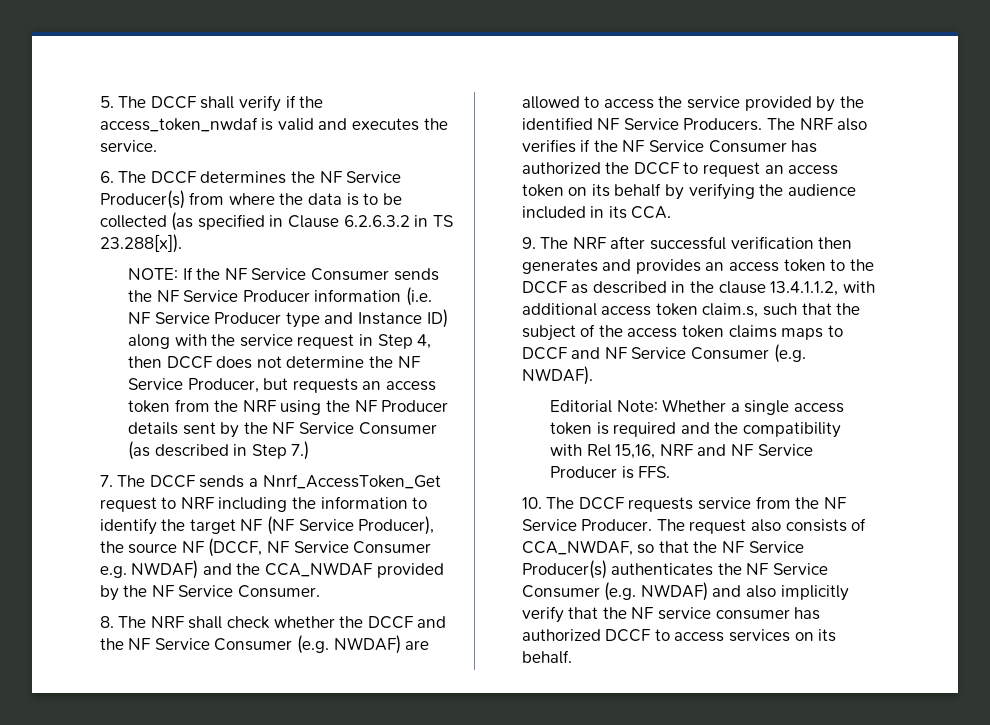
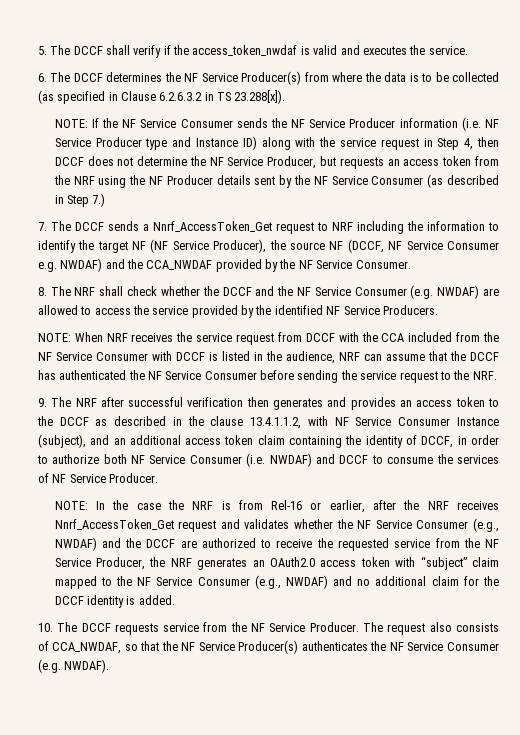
- 8. The NRF shall check whether the DCCF and the NF Service Consumer (e.g. NWDAF) are allowed to access the service provided by the identified NF Service Producers. The NRF also verifies if the NF Service Consumer has authorized the DCCF to request an access token on its behalf by verifying the audience included in its CCA.
+ 8. The NRF shall check whether the DCCF and the NF Service Consumer (e.g. NWDAF) are allowed to access the service provided by the identified NF Service Producers.
+ NOTE: When NRF receives the service request from DCCF with the CCA included from the NF Service Consumer with DCCF is listed in the audience, NRF can assume that the DCCF has authenticated the NF Service Consumer before sending the service request to the NRF.
- 9. The NRF after successful verification then generates and provides an access token to the DCCF as described in the clause 13.4.1.1.2, with additional access token claim.s, such that the subject of the access token claims maps to DCCF and NF Service Consumer (e.g. NWDAF).
- Editorial Note: Whether a single access token is required and the compatibility with Rel 15,16, NRF and NF Service Producer is FFS.
+ 9. The NRF after successful verification then generates and provides an access token to the DCCF as described in the clause 13.4.1.1.2, with NF Service Consumer Instance (subject), and an additional access token claim containing the identity of DCCF, in order to authorize both NF Service Consumer (i.e. NWDAF) and DCCF to consume the services of NF Service Producer.
+ NOTE: In the case the NRF is from Rel-16 or earlier, after the NRF receives Nnrf_AccessToken_Get request and validates whether the NF Service Consumer (e.g., NWDAF) and the DCCF are authorized to receive the requested service from the NF Service Producer, the NRF generates an OAuth2.0 access token with “subject” claim mapped to the NF Service Consumer (e.g., NWDAF) and no additional claim for the DCCF identity is added.
- The request also consists of CCA_NWDAF, so that the NF Service Producer(s) authenticates the NF Service Consumer (e.g. NWDAF) and also implicitly verify that the NF service consumer has authorized DCCF to access services on its behalf.
+ The request also consists of CCA_NWDAF, so that the NF Service Producer(s) authenticates the NF Service Consumer (e.g. NWDAF).

